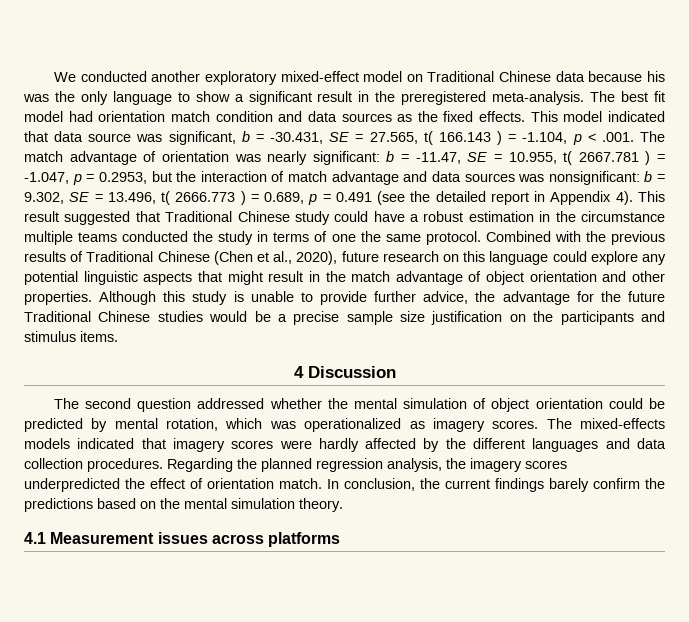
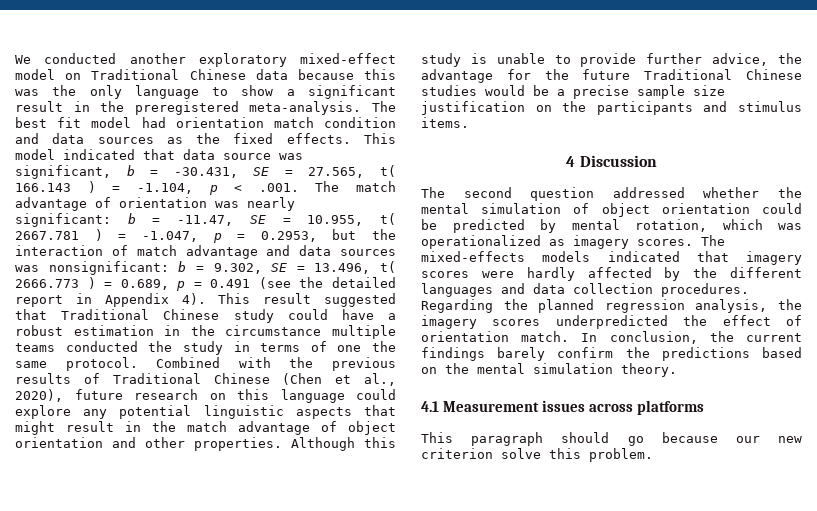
- We conducted another exploratory mixed-effect model on Traditional Chinese data because his was the only language to show a significant result in the preregistered meta-analysis.
+ We conducted another exploratory mixed-effect model on Traditional Chinese data because this was the only language to show a significant result in the preregistered meta-analysis.
+ This paragraph should go because our new criterion solve this problem.

